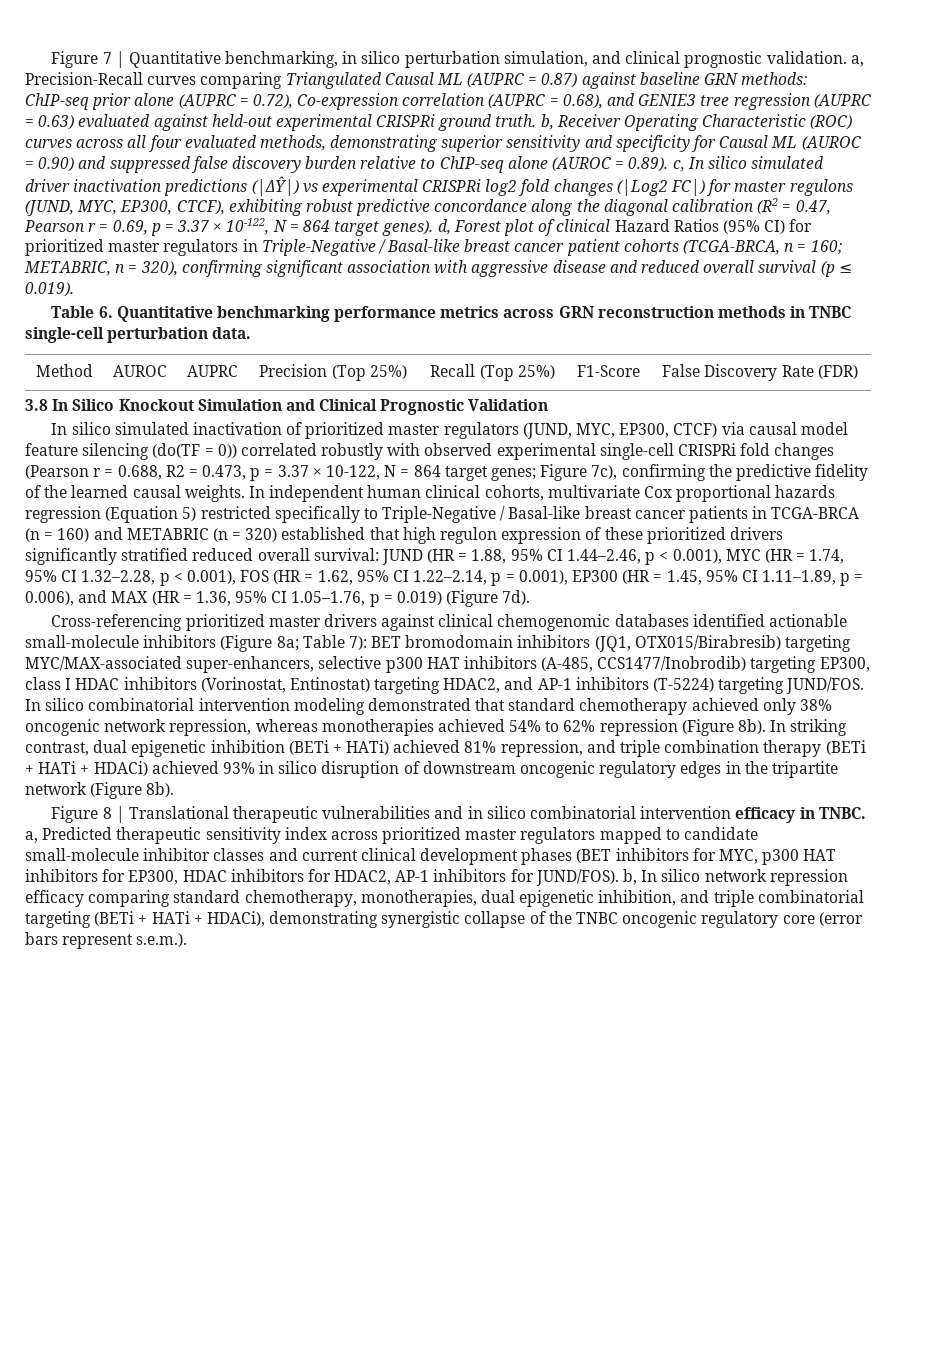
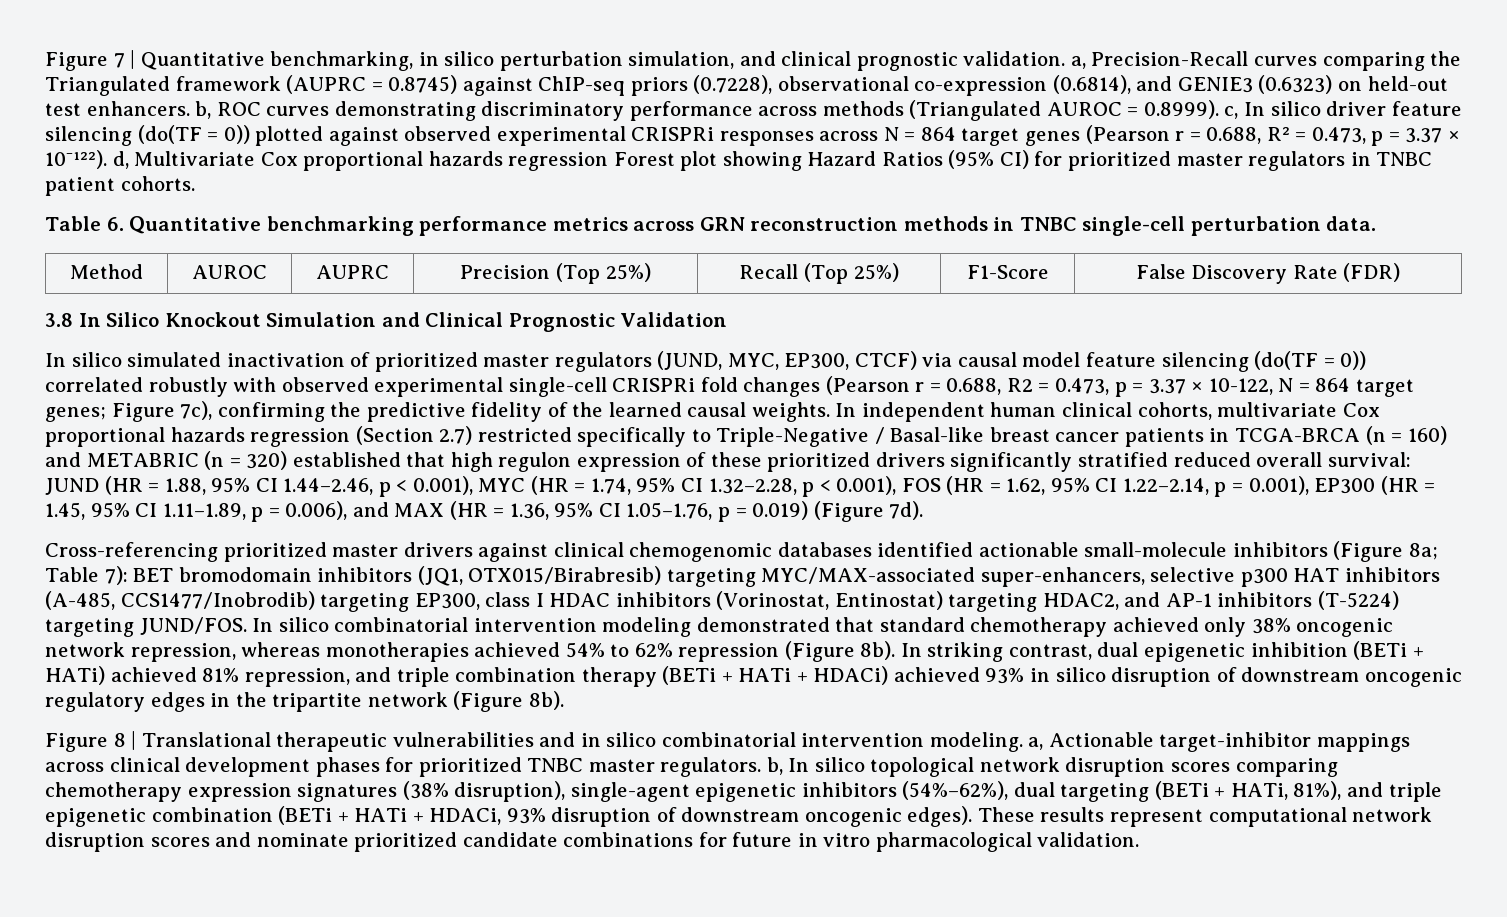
- Figure 7 | Quantitative benchmarking, in silico perturbation simulation, and clinical prognostic validation. a, Precision-Recall curves comparing Triangulated Causal ML (AUPRC = 0.87) against baseline GRN methods: ChIP-seq prior alone (AUPRC = 0.72), Co-expression correlation (AUPRC = 0.68), and GENIE3 tree regression (AUPRC = 0.63) evaluated against held-out experimental CRISPRi ground truth. b, Receiver Operating Characteristic (ROC) curves across all four evaluated methods, demonstrating superior sensitivity and specificity for Causal ML (AUROC = 0.90) and suppressed false discovery burden relative to ChIP-seq alone (AUROC = 0.89). c, In silico simulated driver inactivation predictions (|ΔŶ|) vs experimental CRISPRi log2 fold changes (|Log2 FC|) for master regulons (JUND, MYC, EP300, CTCF), exhibiting robust predictive concordance along the diagonal calibration (R2 = 0.47, Pearson r = 0.69, p = 3.37 × 10-122, N = 864 target genes). d, Forest plot of clinical Hazard Ratios (95% CI) for prioritized master regulators in Triple-Negative / Basal-like breast cancer patient cohorts (TCGA-BRCA, n = 160; METABRIC, n = 320), confirming significant association with aggressive disease and reduced overall survival (p ≤ 0.019).
+ Figure 7 | Quantitative benchmarking, in silico perturbation simulation, and clinical prognostic validation. a, Precision-Recall curves comparing the Triangulated framework (AUPRC = 0.8745) against ChIP-seq priors (0.7228), observational co-expression (0.6814), and GENIE3 (0.6323) on held-out test enhancers. b, ROC curves demonstrating discriminatory performance across methods (Triangulated AUROC = 0.8999). c, In silico driver feature silencing (do(TF = 0)) plotted against observed experimental CRISPRi responses across N = 864 target genes (Pearson r = 0.688, R² = 0.473, p = 3.37 × 10⁻¹²²). d, Multivariate Cox proportional hazards regression Forest plot showing Hazard Ratios (95% CI) for prioritized master regulators in TNBC patient cohorts.
- In independent human clinical cohorts, multivariate Cox proportional hazards regression (Equation 5) restricted specifically to Triple-Negative / Basal-like breast cancer patients in TCGA-BRCA (n = 160) and METABRIC (n = 320) established that high regulon expression of these prioritized drivers significantly stratified reduced overall survival:
+ In independent human clinical cohorts, multivariate Cox proportional hazards regression (Section 2.7) restricted specifically to Triple-Negative / Basal-like breast cancer patients in TCGA-BRCA (n = 160) and METABRIC (n = 320) established that high regulon expression of these prioritized drivers significantly stratified reduced overall survival:
- Figure 8 | Translational therapeutic vulnerabilities and in silico combinatorial intervention efficacy in TNBC. a, Predicted therapeutic sensitivity index across prioritized master regulators mapped to candidate small-molecule inhibitor classes and current clinical development phases (BET inhibitors for MYC, p300 HAT inhibitors for EP300, HDAC inhibitors for HDAC2, AP-1 inhibitors for JUND/FOS). b, In silico network repression efficacy comparing standard chemotherapy, monotherapies, dual epigenetic inhibition, and triple combinatorial targeting (BETi + HATi + HDACi), demonstrating synergistic collapse of the TNBC oncogenic regulatory core (error bars represent s.e.m.).
+ Figure 8 | Translational therapeutic vulnerabilities and in silico combinatorial intervention modeling. a, Actionable target-inhibitor mappings across clinical development phases for prioritized TNBC master regulators. b, In silico topological network disruption scores comparing chemotherapy expression signatures (38% disruption), single-agent epigenetic inhibitors (54%–62%), dual targeting (BETi + HATi, 81%), and triple epigenetic combination (BETi + HATi + HDACi, 93% disruption of downstream oncogenic edges). These results represent computational network disruption scores and nominate prioritized candidate combinations for future in vitro pharmacological validation.

